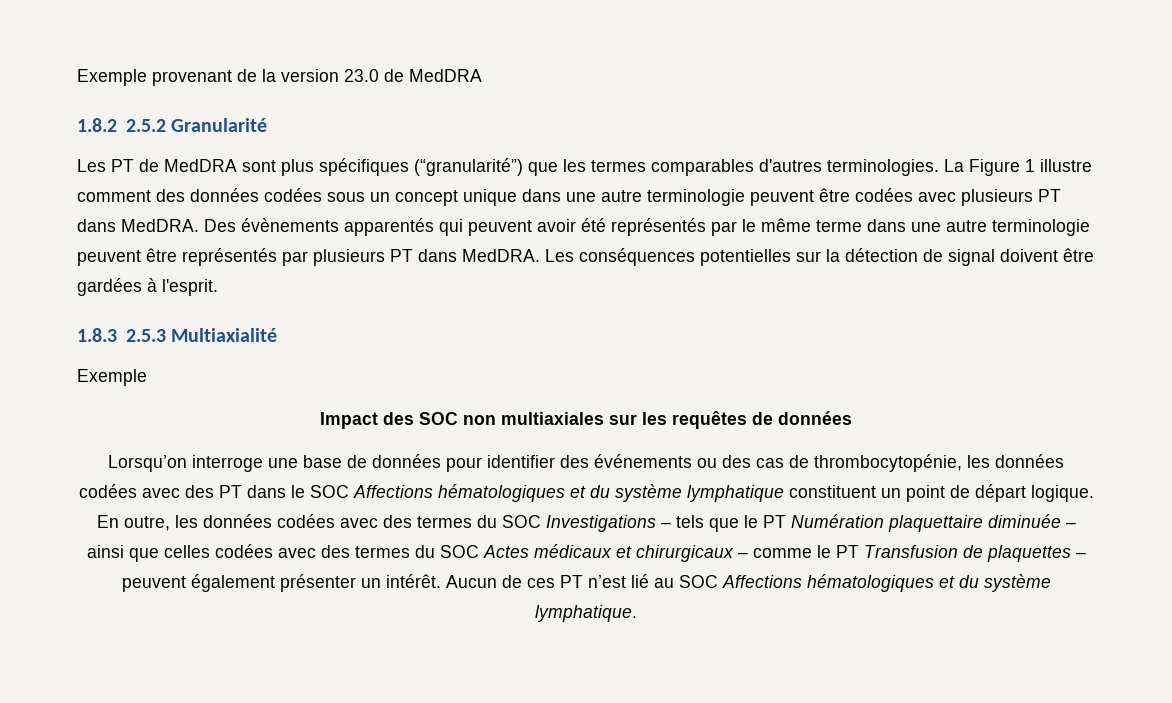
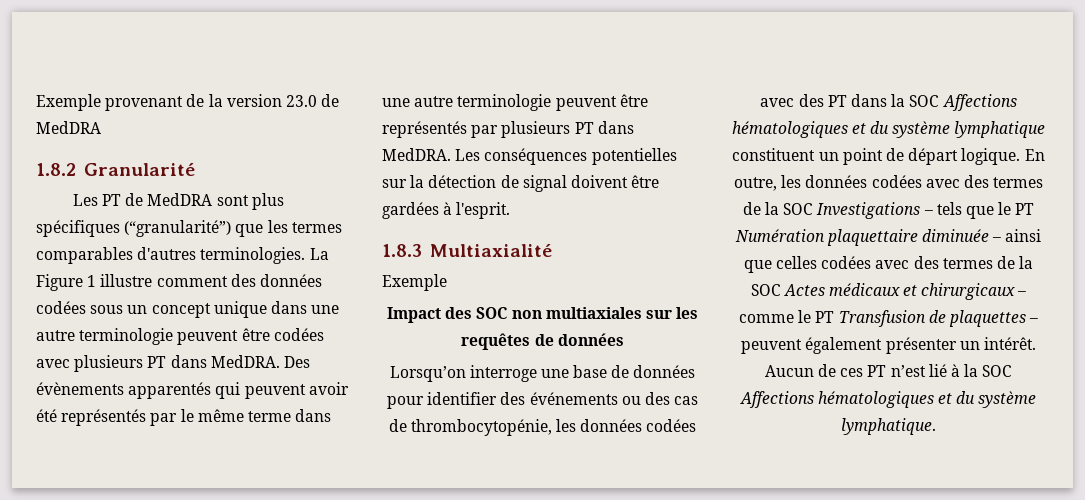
- 1.8.2 2.5.2 Granularité
+ 1.8.2 Granularité
- 1.8.3 2.5.3 Multiaxialité
+ 1.8.3 Multiaxialité
- Lorsqu’on interroge une base de données pour identifier des événements ou des cas de thrombocytopénie, les données codées avec des PT dans le SOC Affections hématologiques et du système lymphatique constituent un point de départ logique.
+ Lorsqu’on interroge une base de données pour identifier des événements ou des cas de thrombocytopénie, les données codées avec des PT dans la SOC Affections hématologiques et du système lymphatique constituent un point de départ logique.
- En outre, les données codées avec des termes du SOC Investigations – tels que le PT Numération plaquettaire diminuée – ainsi que celles codées avec des termes du SOC Actes médicaux et chirurgicaux – comme le PT Transfusion de plaquettes – peuvent également présenter un intérêt.
+ En outre, les données codées avec des termes de la SOC Investigations – tels que le PT Numération plaquettaire diminuée – ainsi que celles codées avec des termes de la SOC Actes médicaux et chirurgicaux – comme le PT Transfusion de plaquettes – peuvent également présenter un intérêt.
- Aucun de ces PT n’est lié au SOC Affections hématologiques et du système lymphatique.
+ Aucun de ces PT n’est lié à la SOC Affections hématologiques et du système lymphatique.

